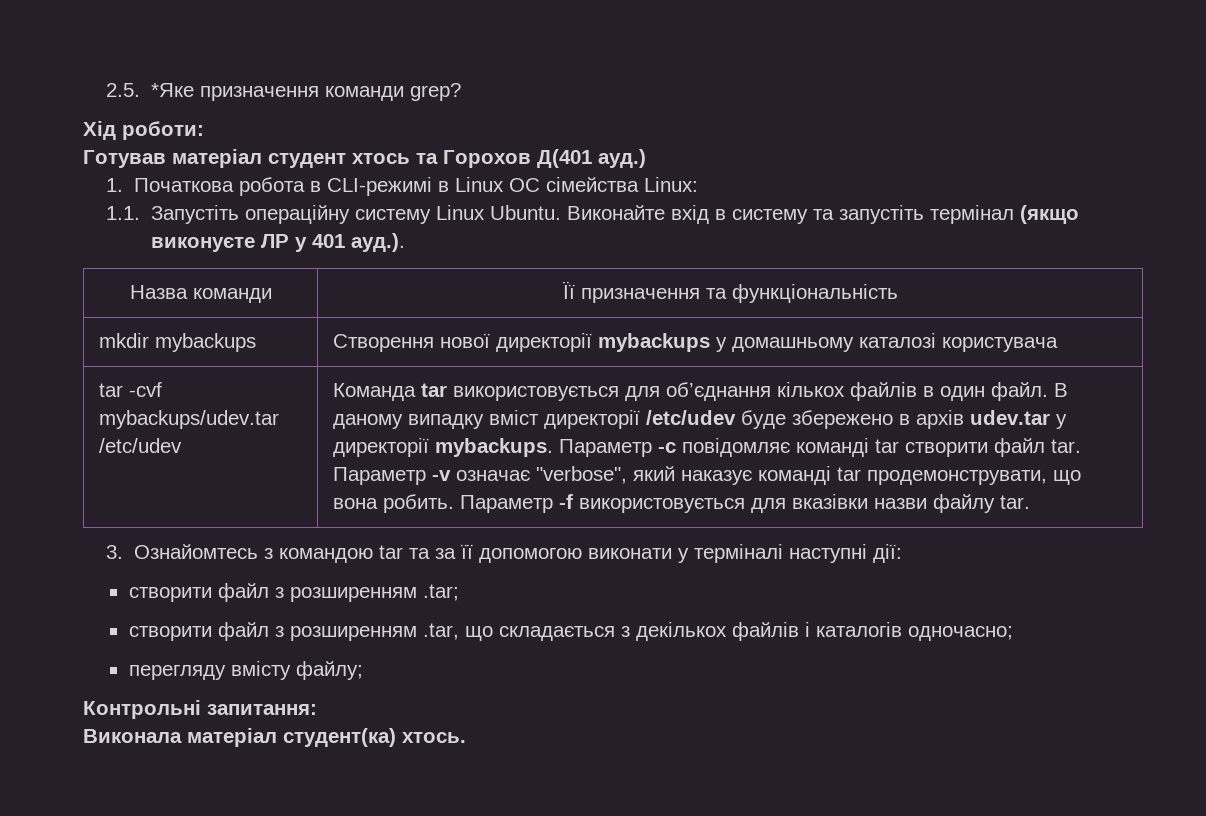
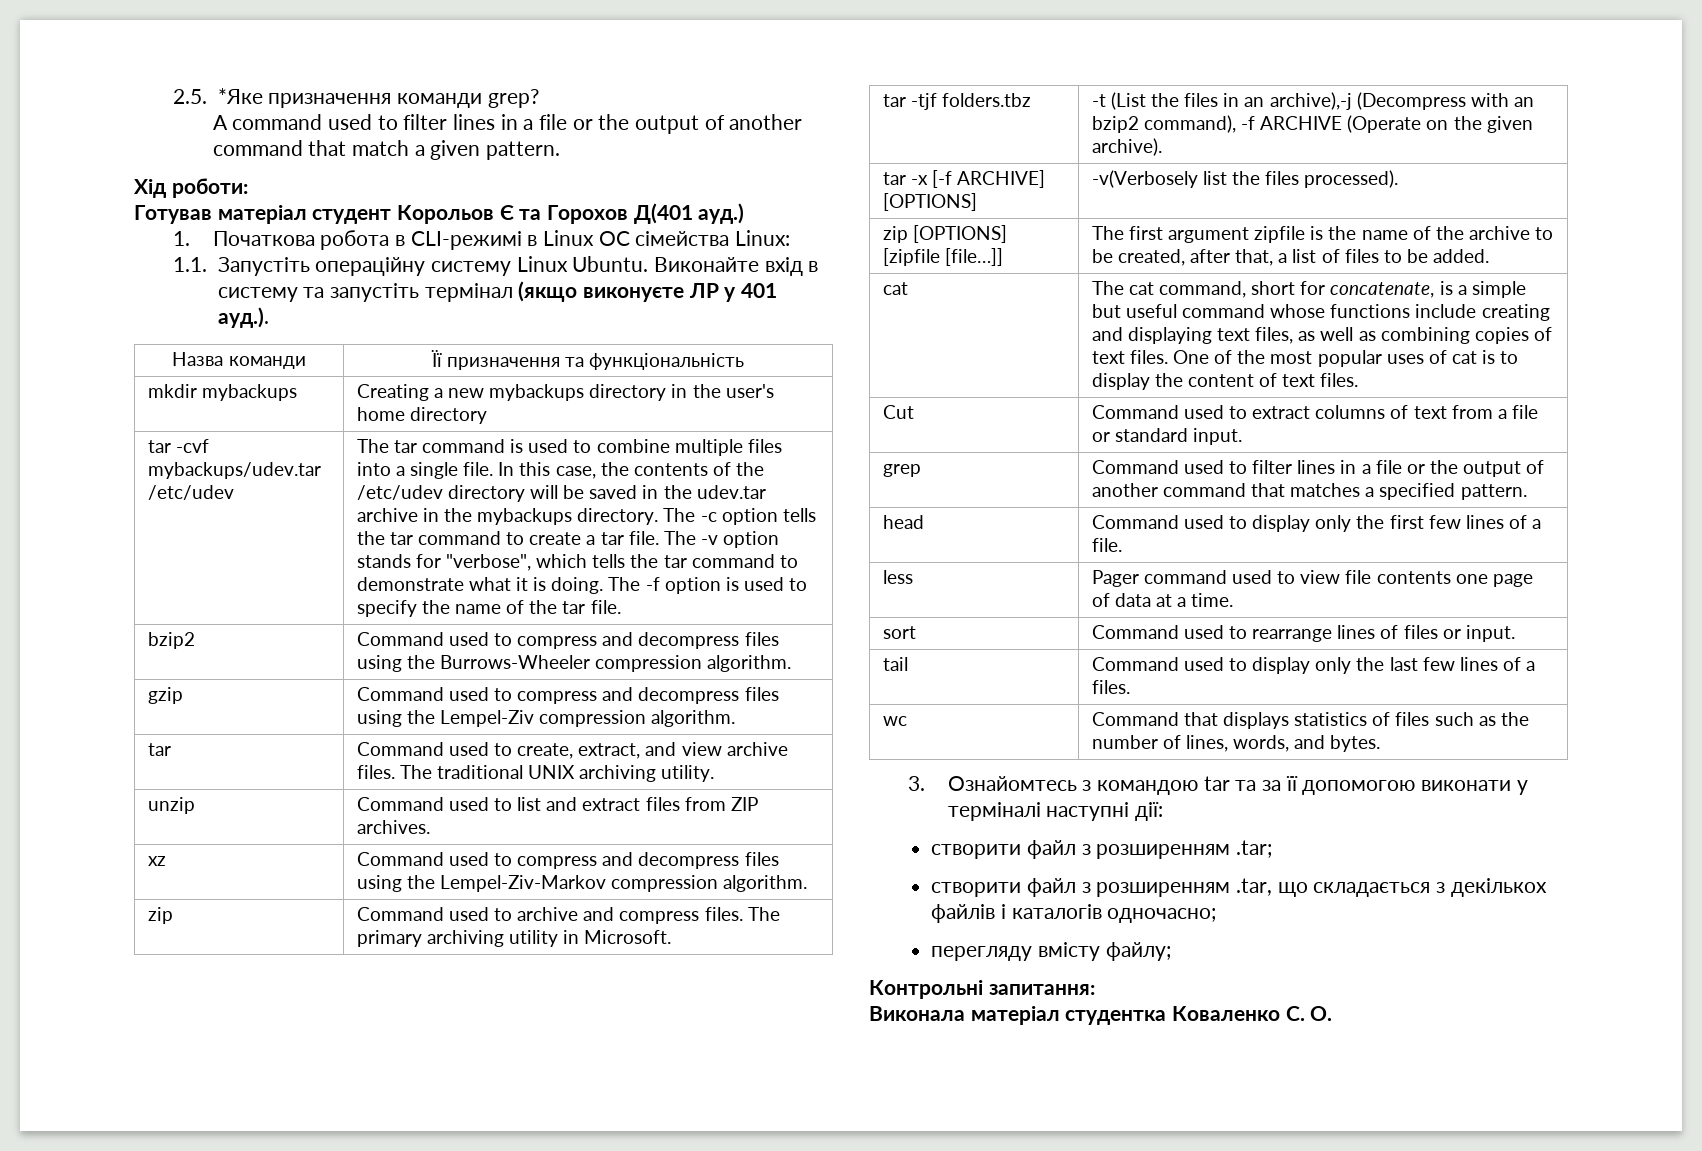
+ A command used to filter lines in a file or the output of another command that match a given pattern.
- Готував матеріал студент хтось та Горохов Д(401 ауд.)
+ Готував матеріал студент Корольов Є та Горохов Д(401 ауд.)
- mkdir mybackups | Створення нової директорії mybackups у домашньому каталозі користувача
- tar -cvf mybackups/udev.tar /etc/udev | Команда tar використовується для об’єднання кількох файлів в один файл. В даному випадку вміст директорії /etc/udev буде збережено в архів udev.tar у директорії mybackups. Параметр -c повідомляє команді tar створити файл tar. Параметр -v означає "verbose", який наказує команді tar продемонструвати, що вона робить. Параметр -f використовується для вказівки назви файлу tar.
+ mkdir mybackups | Creating a new mybackups directory in the user's home directory
+ tar -cvf mybackups/udev.tar /etc/udev | The tar command is used to combine multiple files into a single file. In this case, the contents of the /etc/udev directory will be saved in the udev.tar archive in the mybackups directory. The -c option tells the tar command to create a tar file. The -v option stands for "verbose", which tells the tar command to demonstrate what it is doing. The -f option is used to specify the name of the tar file.
+ bzip2 | Command used to compress and decompress files using the Burrows-Wheeler compression algorithm.
+ gzip | Command used to compress and decompress files using the Lempel-Ziv compression algorithm.
+ tar | Command used to create, extract, and view archive files. The traditional UNIX archiving utility.
+ unzip | Command used to list and extract files from ZIP archives.
+ xz | Command used to compress and decompress files using the Lempel-Ziv-Markov compression algorithm.
+ zip | Command used to archive and compress files. The primary archiving utility in Microsoft.
+ tar -tjf folders.tbz | -t (List the files in an archive),-j (Decompress with an bzip2 command), -f ARCHIVE (Operate on the given archive).
+ tar -x [-f ARCHIVE] [OPTIONS] | -v(Verbosely list the files processed).
+ zip [OPTIONS] [zipfile [file…]] | The first argument zipfile is the name of the archive to be created, after that, a list of files to be added.
+ cat | The cat command, short for concatenate, is a simple but useful command whose functions include creating and displaying text files, as well as combining copies of text files. One of the most popular uses of cat is to display the content of text files.
+ Cut | Command used to extract columns of text from a file or standard input.
+ grep | Command used to filter lines in a file or the output of another command that matches a specified pattern.
+ head | Command used to display only the first few lines of a file.
+ less | Pager command used to view file contents one page of data at a time.
+ sort | Command used to rearrange lines of files or input.
+ tail | Command used to display only the last few lines of a files.
+ wc | Command that displays statistics of files such as the number of lines, words, and bytes.
- Виконала матеріал студент(ка) хтось.
+ Виконала матеріал студентка Коваленко С. О.

